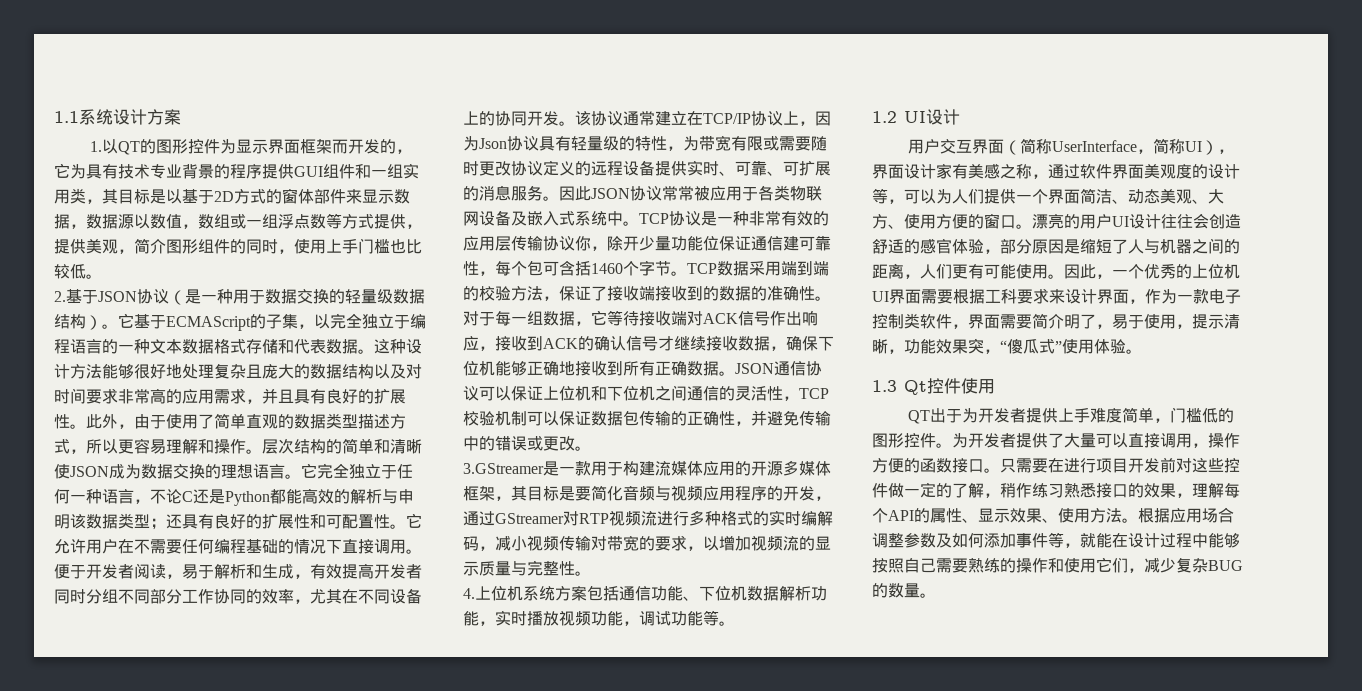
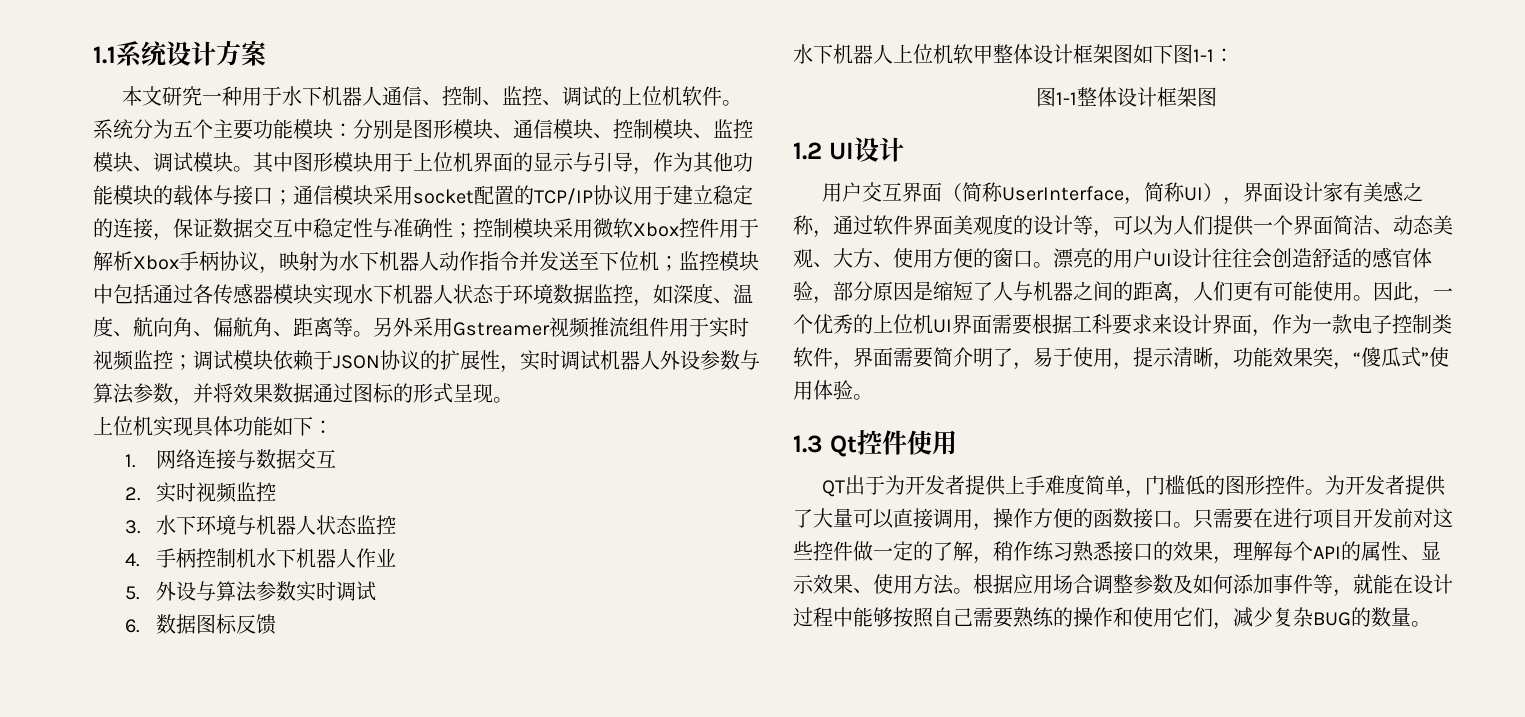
- 1.以QT的图形控件为显示界面框架而开发的，它为具有技术专业背景的程序提供GUI组件和一组实用类，其目标是以基于2D方式的窗体部件来显示数据，数据源以数值，数组或一组浮点数等方式提供，提供美观，简介图形组件的同时，使用上手门槛也比较低。
- 2.基于JSON协议（是一种用于数据交换的轻量级数据结构）。它基于ECMAScript的子集，以完全独立于编程语言的一种文本数据格式存储和代表数据。这种设计方法能够很好地处理复杂且庞大的数据结构以及对时间要求非常高的应用需求，并且具有良好的扩展性。此外，由于使用了简单直观的数据类型描述方式，所以更容易理解和操作。层次结构的简单和清晰使JSON成为数据交换的理想语言。它完全独立于任何一种语言，不论C还是Python都能高效的解析与申明该数据类型；还具有良好的扩展性和可配置性。它允许用户在不需要任何编程基础的情况下直接调用。便于开发者阅读，易于解析和生成，有效提高开发者同时分组不同部分工作协同的效率，尤其在不同设备上的协同开发。该协议通常建立在TCP/IP协议上，因为Json协议具有轻量级的特性，为带宽有限或需要随时更改协议定义的远程设备提供实时、可靠、可扩展的消息服务。因此JSON协议常常被应用于各类物联网设备及嵌入式系统中。TCP协议是一种非常有效的应用层传输协议你，除开少量功能位保证通信建可靠性，每个包可含括1460个字节。TCP数据采用端到端的校验方法，保证了接收端接收到的数据的准确性。对于每一组数据，它等待接收端对ACK信号作出响应，接收到ACK的确认信号才继续接收数据，确保下位机能够正确地接收到所有正确数据。JSON通信协议可以保证上位机和下位机之间通信的灵活性，TCP校验机制可以保证数据包传输的正确性，并避免传输中的错误或更改。
- 3.GStreamer是一款用于构建流媒体应用的开源多媒体框架，其目标是要简化音频与视频应用程序的开发，通过GStreamer对RTP视频流进行多种格式的实时编解码，减小视频传输对带宽的要求，以增加视频流的显示质量与完整性。
- 4.上位机系统方案包括通信功能、下位机数据解析功能，实时播放视频功能，调试功能等。
+ 本文研究一种用于水下机器人通信、控制、监控、调试的上位机软件。系统分为五个主要功能模块：分别是图形模块、通信模块、控制模块、监控模块、调试模块。其中图形模块用于上位机界面的显示与引导，作为其他功能模块的载体与接口；通信模块采用socket配置的TCP/IP协议用于建立稳定的连接，保证数据交互中稳定性与准确性；控制模块采用微软Xbox控件用于解析Xbox手柄协议，映射为水下机器人动作指令并发送至下位机；监控模块中包括通过各传感器模块实现水下机器人状态于环境数据监控，如深度、温度、航向角、偏航角、距离等。另外采用Gstreamer视频推流组件用于实时视频监控；调试模块依赖于JSON协议的扩展性，实时调试机器人外设参数与算法参数，并将效果数据通过图标的形式呈现。
+ 上位机实现具体功能如下：
+ 1.网络连接与数据交互
+ 2.实时视频监控
+ 3.水下环境与机器人状态监控
+ 4.手柄控制机水下机器人作业
+ 5.外设与算法参数实时调试
+ 6.数据图标反馈
+ 水下机器人上位机软甲整体设计框架图如下图1-1：
+ 图1-1整体设计框架图

